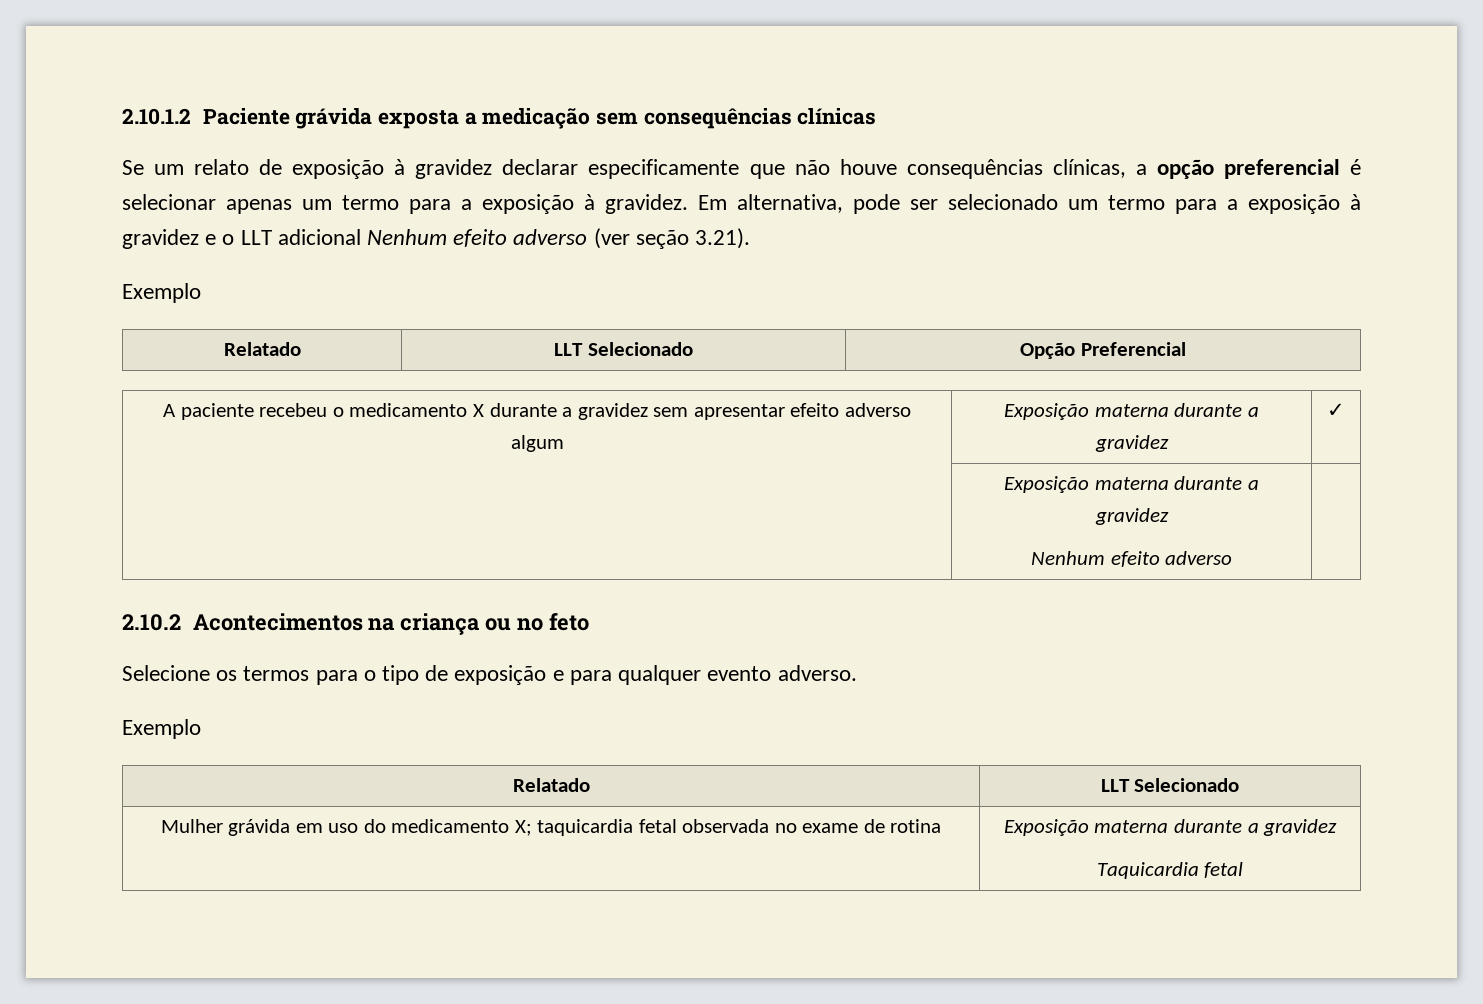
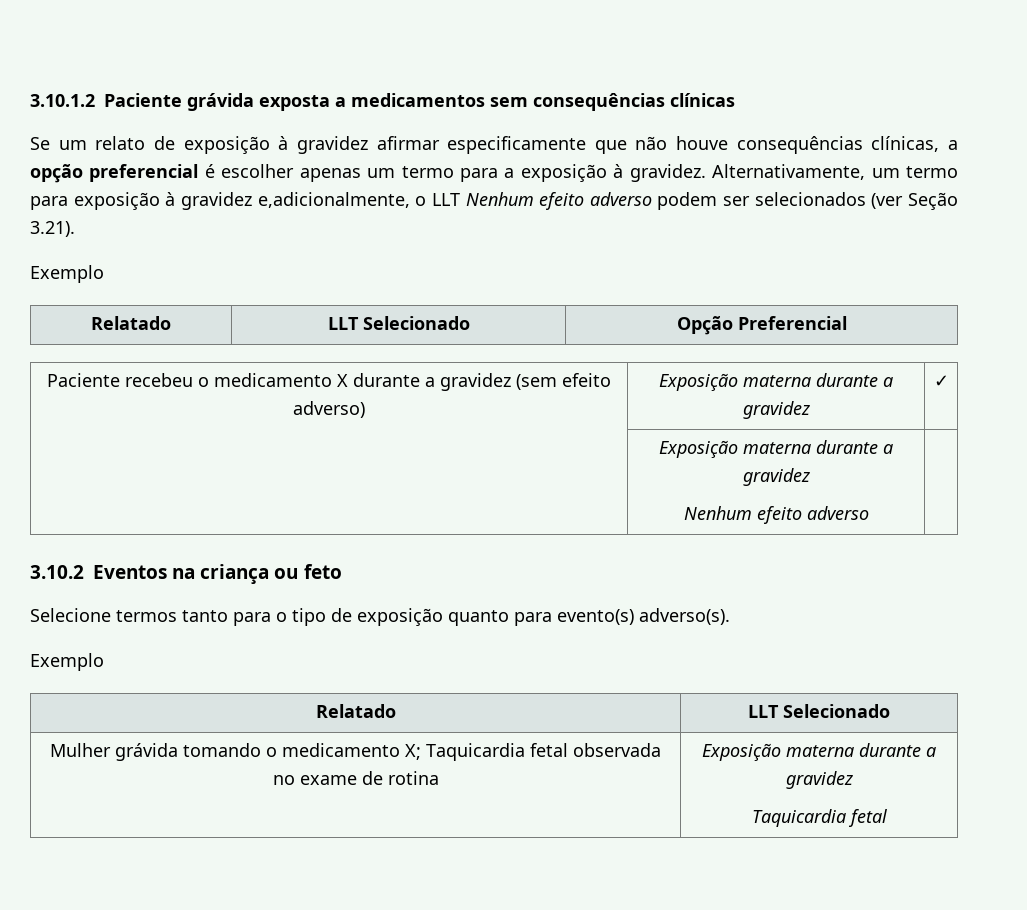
- 2.10.1.2 Paciente grávida exposta a medicação sem consequências clínicas
+ 3.10.1.2 Paciente grávida exposta a medicamentos sem consequências clínicas
- Se um relato de exposição à gravidez declarar especificamente que não houve consequências clínicas, a opção preferencial é selecionar apenas um termo para a exposição à gravidez.
+ Se um relato de exposição à gravidez afirmar especificamente que não houve consequências clínicas, a opção preferencial é escolher apenas um termo para a exposição à gravidez.
- Em alternativa, pode ser selecionado um termo para a exposição à gravidez e o LLT adicional Nenhum efeito adverso (ver seção 3.21).
+ Alternativamente, um termo para exposição à gravidez e,adicionalmente, o LLT Nenhum efeito adverso podem ser selecionados (ver Seção 3.21).
- A paciente recebeu o medicamento X durante a gravidez sem apresentar efeito adverso algum | Exposição materna durante a gravidez | ✓
+ Paciente recebeu o medicamento X durante a gravidez (sem efeito adverso) | Exposição materna durante a gravidez | ✓
- 2.10.2 Acontecimentos na criança ou no feto
+ 3.10.2 Eventos na criança ou feto
- Selecione os termos para o tipo de exposição e para qualquer evento adverso.
+ Selecione termos tanto para o tipo de exposição quanto para evento(s) adverso(s).
- Mulher grávida em uso do medicamento X; taquicardia fetal observada no exame de rotina | Exposição materna durante a gravidez
+ Mulher grávida tomando o medicamento X; Taquicardia fetal observada no exame de rotina | Exposição materna durante a gravidez

